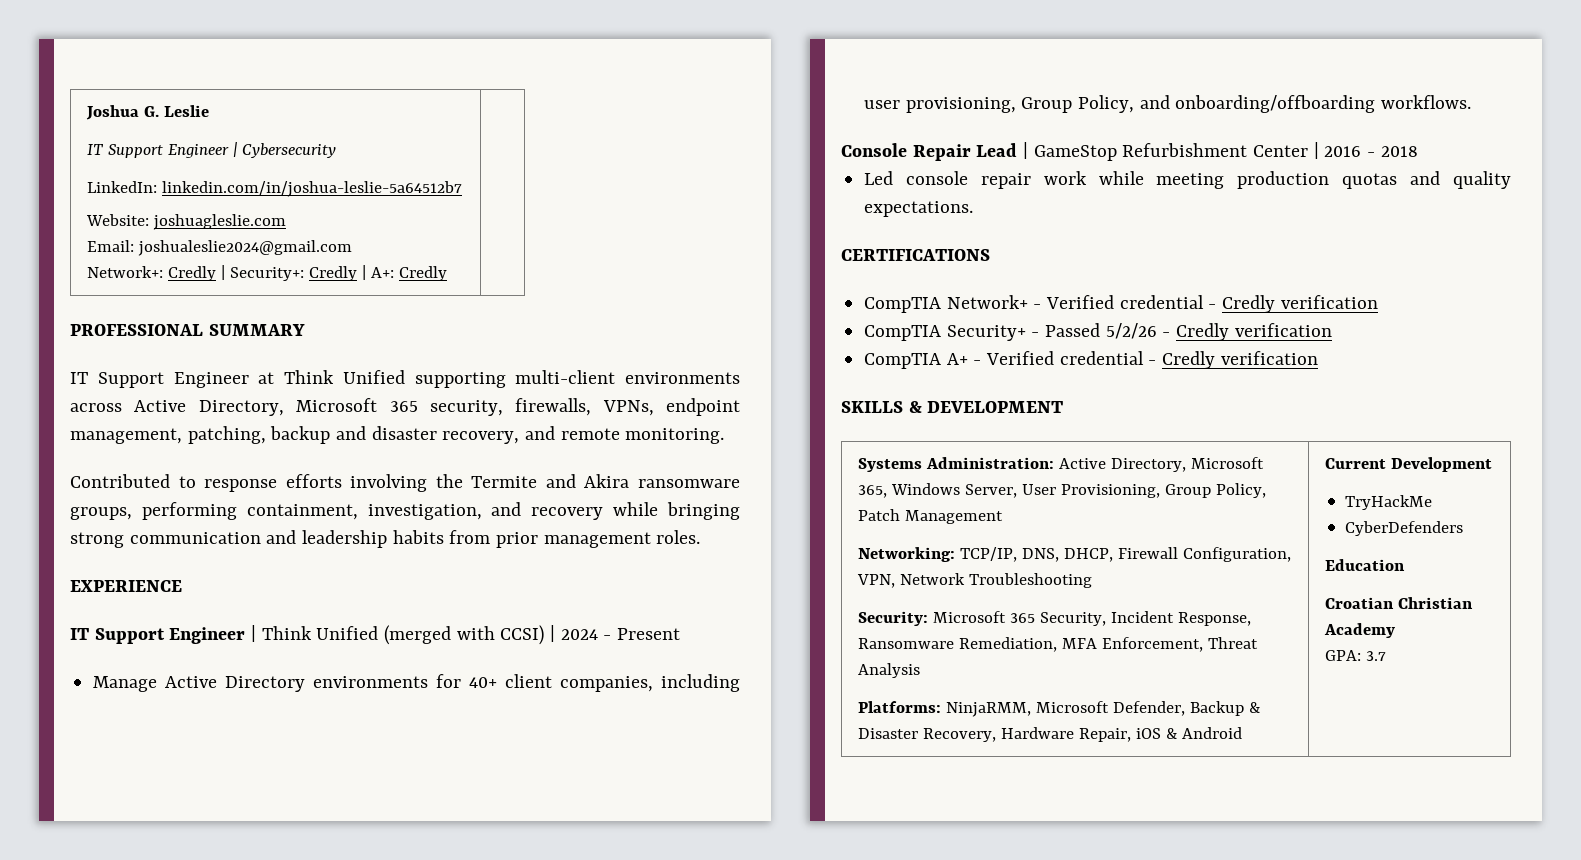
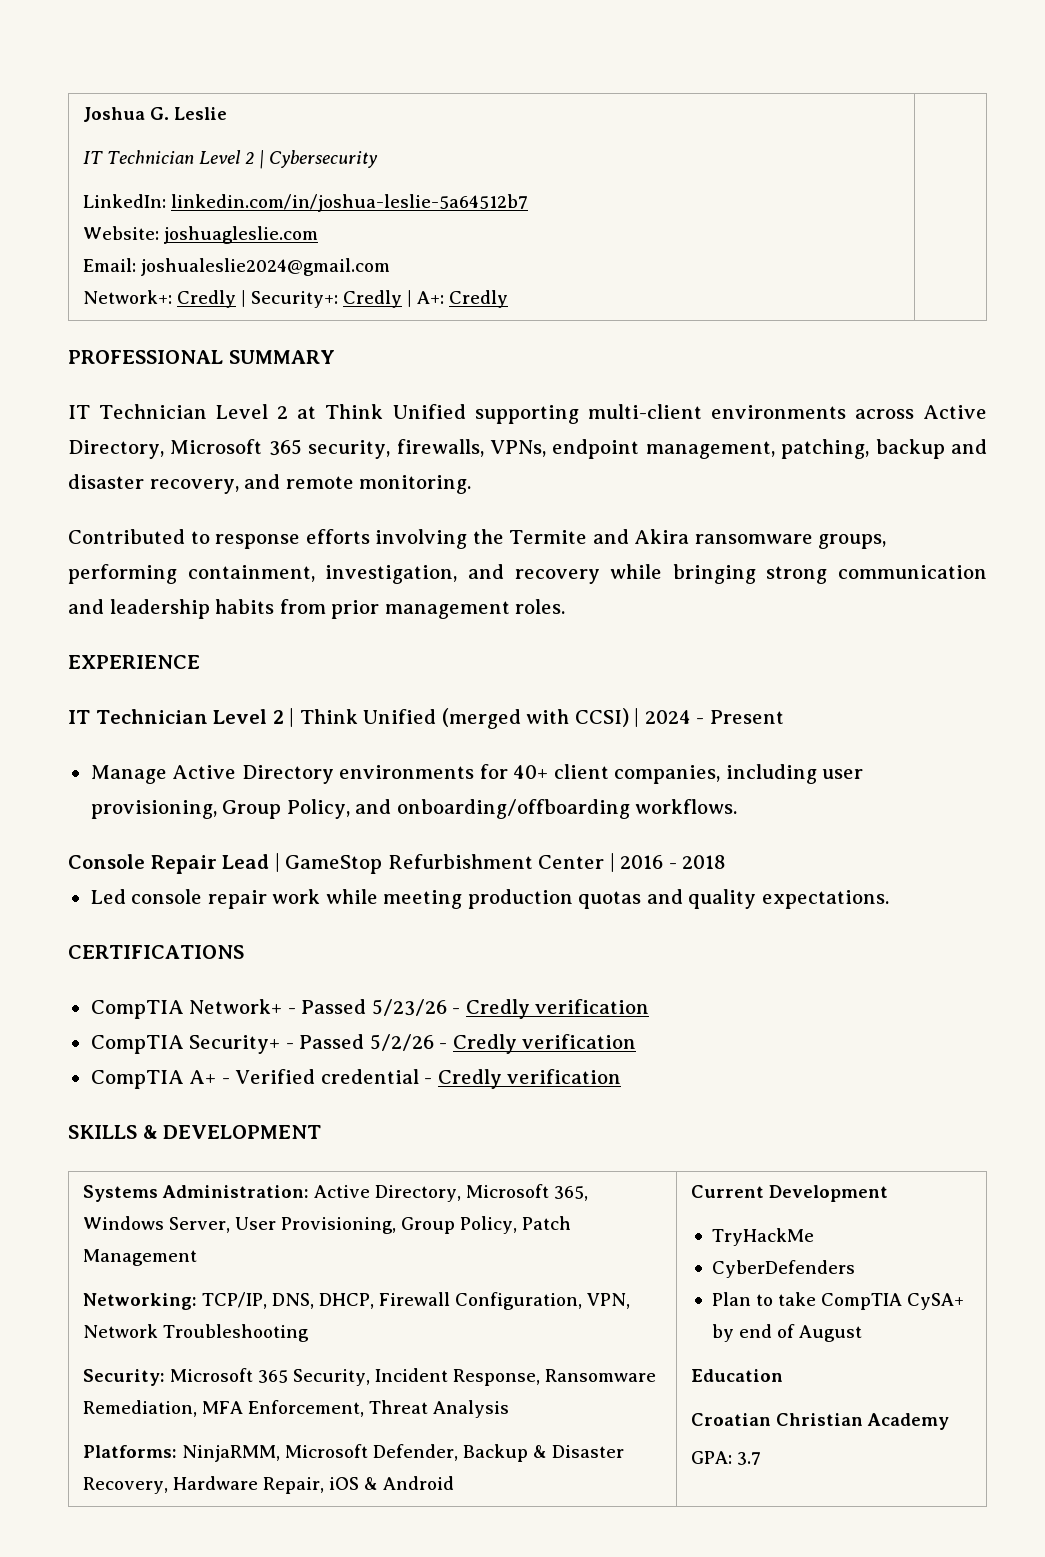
  Joshua G. Leslie
- IT Support Engineer | Cybersecurity
+ IT Technician Level 2 | Cybersecurity
- IT Support Engineer at Think Unified supporting multi-client environments across Active Directory, Microsoft 365 security, firewalls, VPNs, endpoint management, patching, backup and disaster recovery, and remote monitoring.
+ IT Technician Level 2 at Think Unified supporting multi-client environments across Active Directory, Microsoft 365 security, firewalls, VPNs, endpoint management, patching, backup and disaster recovery, and remote monitoring.
- IT Support Engineer | Think Unified (merged with CCSI) | 2024 - Present
+ IT Technician Level 2 | Think Unified (merged with CCSI) | 2024 - Present
- CompTIA Network+ - Verified credential - Credly verification
+ CompTIA Network+ - Passed 5/23/26 - Credly verification
+ Plan to take CompTIA CySA+ by end of August

